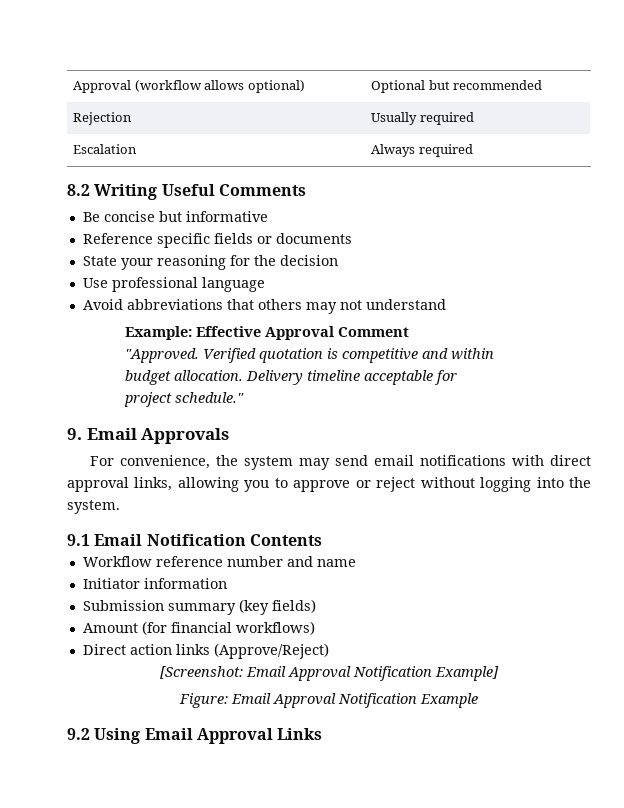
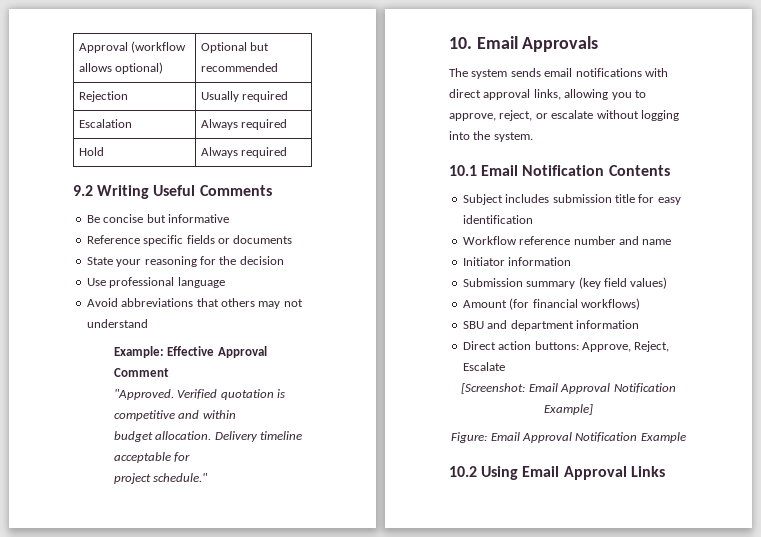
- 8.2 Writing Useful Comments
+ Hold | Always required
+ 9.2 Writing Useful Comments
- 9. Email Approvals
+ 10. Email Approvals
- For convenience, the system may send email notifications with direct approval links, allowing you to approve or reject without logging into the system.
+ The system sends email notifications with direct approval links, allowing you to approve, reject, or escalate without logging into the system.
- 9.1 Email Notification Contents
+ 10.1 Email Notification Contents
+ Subject includes submission title for easy identification
- Submission summary (key fields)
+ Submission summary (key field values)
- Direct action links (Approve/Reject)
+ SBU and department information
+ Direct action buttons: Approve, Reject, Escalate
- 9.2 Using Email Approval Links
+ 10.2 Using Email Approval Links

